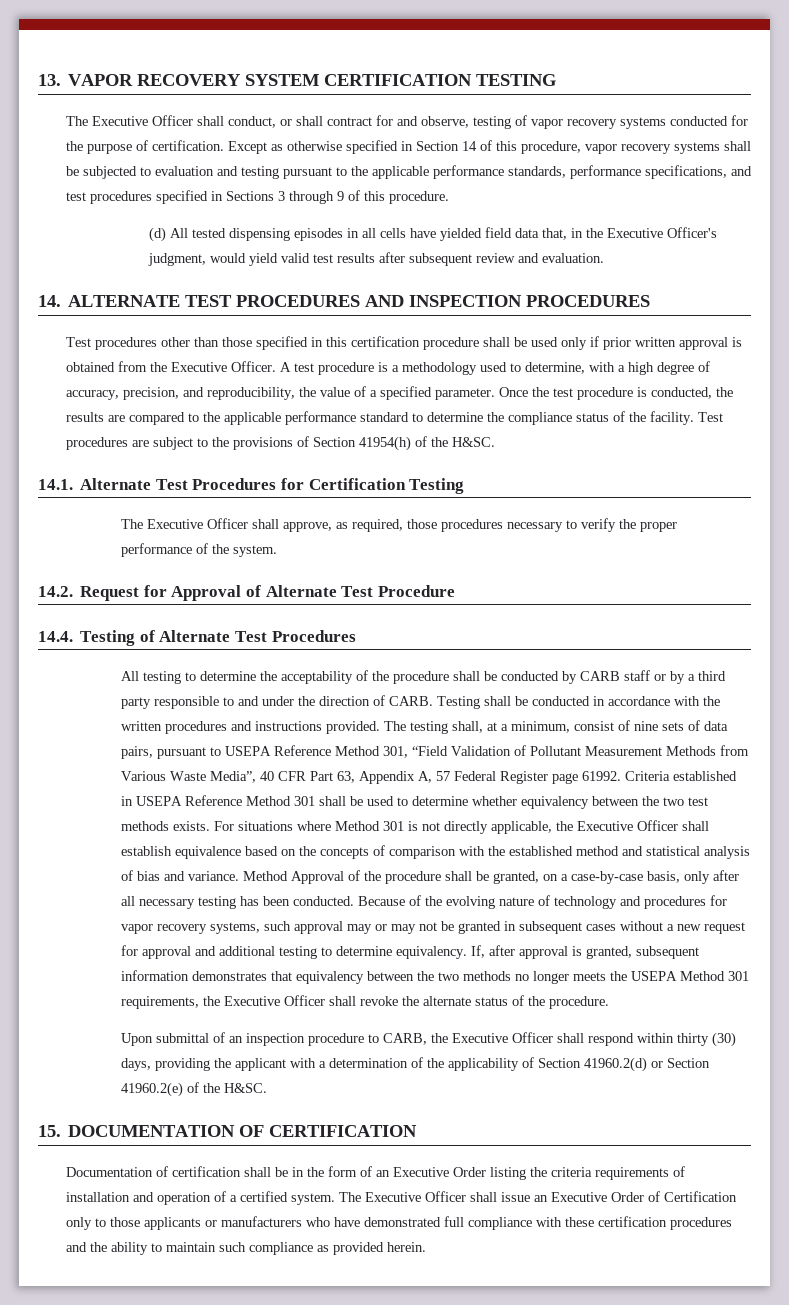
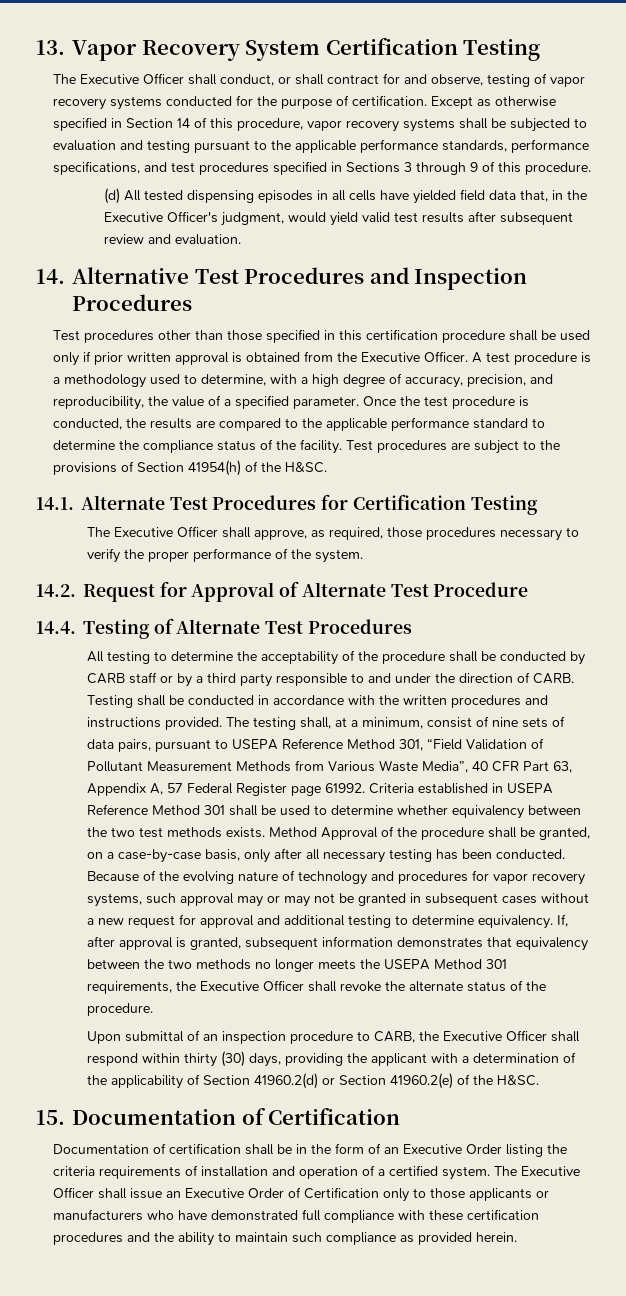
- 13. VAPOR RECOVERY SYSTEM CERTIFICATION TESTING
+ 13. Vapor Recovery System Certification Testing
- 14. ALTERNATE TEST PROCEDURES AND INSPECTION PROCEDURES
+ 14. Alternative Test Procedures and Inspection Procedures
- For situations where Method 301 is not directly applicable, the Executive Officer shall establish equivalence based on the concepts of comparison with the established method and statistical analysis of bias and variance.
- 15. DOCUMENTATION OF CERTIFICATION
+ 15. Documentation of Certification

